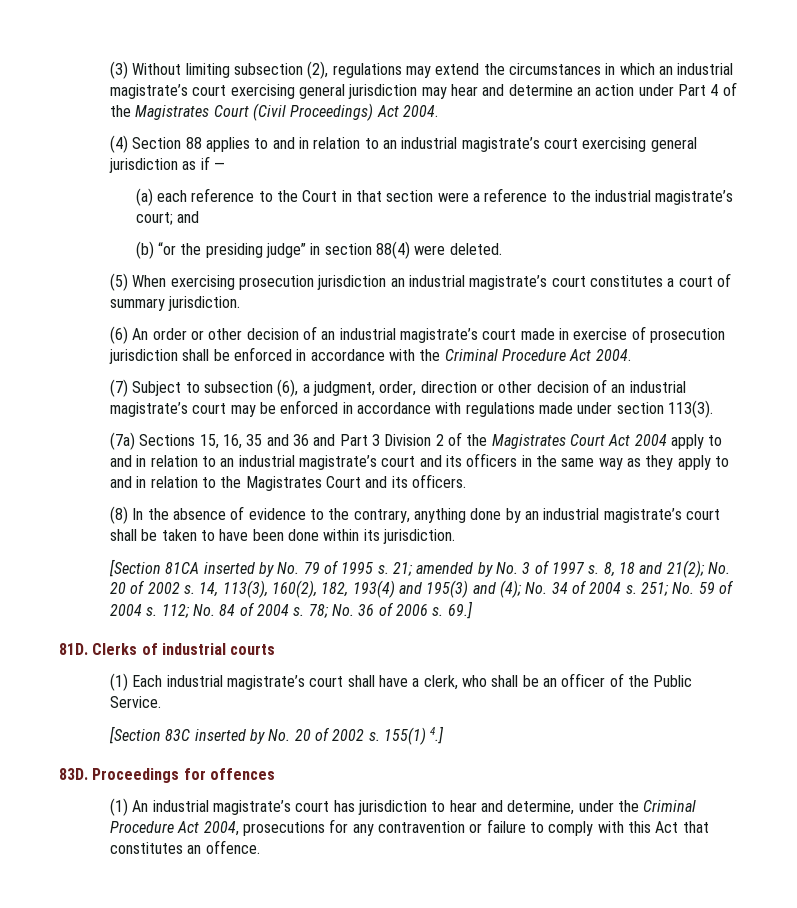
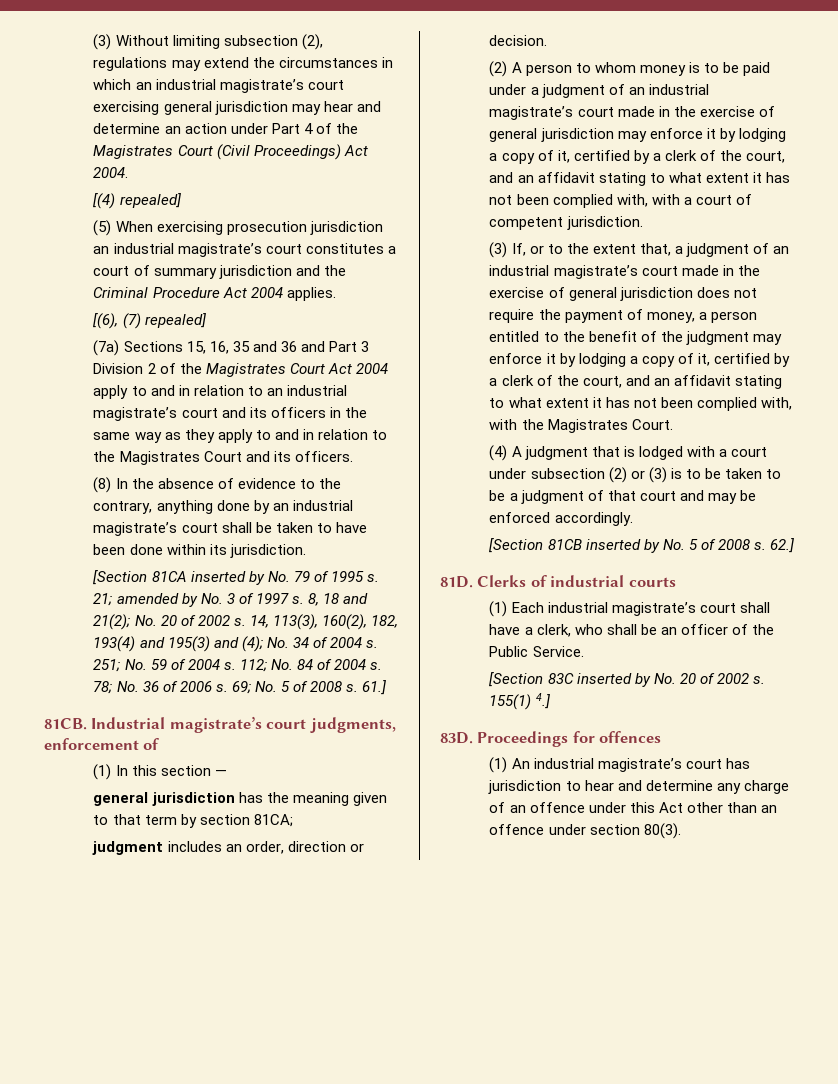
- (4) Section 88 applies to and in relation to an industrial magistrate’s court exercising general jurisdiction as if —
- (a) each reference to the Court in that section were a reference to the industrial magistrate’s court; and
- (b) “or the presiding judge” in section 88(4) were deleted.
+ [(4) repealed]
- (5) When exercising prosecution jurisdiction an industrial magistrate’s court constitutes a court of summary jurisdiction.
- (6) An order or other decision of an industrial magistrate’s court made in exercise of prosecution jurisdiction shall be enforced in accordance with the Criminal Procedure Act 2004.
- (7) Subject to subsection (6), a judgment, order, direction or other decision of an industrial magistrate’s court may be enforced in accordance with regulations made under section 113(3).
+ (5) When exercising prosecution jurisdiction an industrial magistrate’s court constitutes a court of summary jurisdiction and the Criminal Procedure Act 2004 applies.
+ [(6), (7) repealed]
- 69.]
+ 69; No. 5 of 2008 s. 61.]
+ 81CB. Industrial magistrate’s court judgments, enforcement of
+ (1) In this section —
+ general jurisdiction has the meaning given to that term by section 81CA;
+ judgment includes an order, direction or decision.
+ (2) A person to whom money is to be paid under a judgment of an industrial magistrate’s court made in the exercise of general jurisdiction may enforce it by lodging a copy of it, certified by a clerk of the court, and an affidavit stating to what extent it has not been complied with, with a court of competent jurisdiction.
+ (3) If, or to the extent that, a judgment of an industrial magistrate’s court made in the exercise of general jurisdiction does not require the payment of money, a person entitled to the benefit of the judgment may enforce it by lodging a copy of it, certified by a clerk of the court, and an affidavit stating to what extent it has not been complied with, with the Magistrates Court.
+ (4) A judgment that is lodged with a court under subsection (2) or (3) is to be taken to be a judgment of that court and may be enforced accordingly.
+ [Section 81CB inserted by No. 5 of 2008 s. 62.]
- (1) An industrial magistrate’s court has jurisdiction to hear and determine, under the Criminal Procedure Act 2004, prosecutions for any contravention or failure to comply with this Act that constitutes an offence.
+ (1) An industrial magistrate’s court has jurisdiction to hear and determine any charge of an offence under this Act other than an offence under section 80(3).

